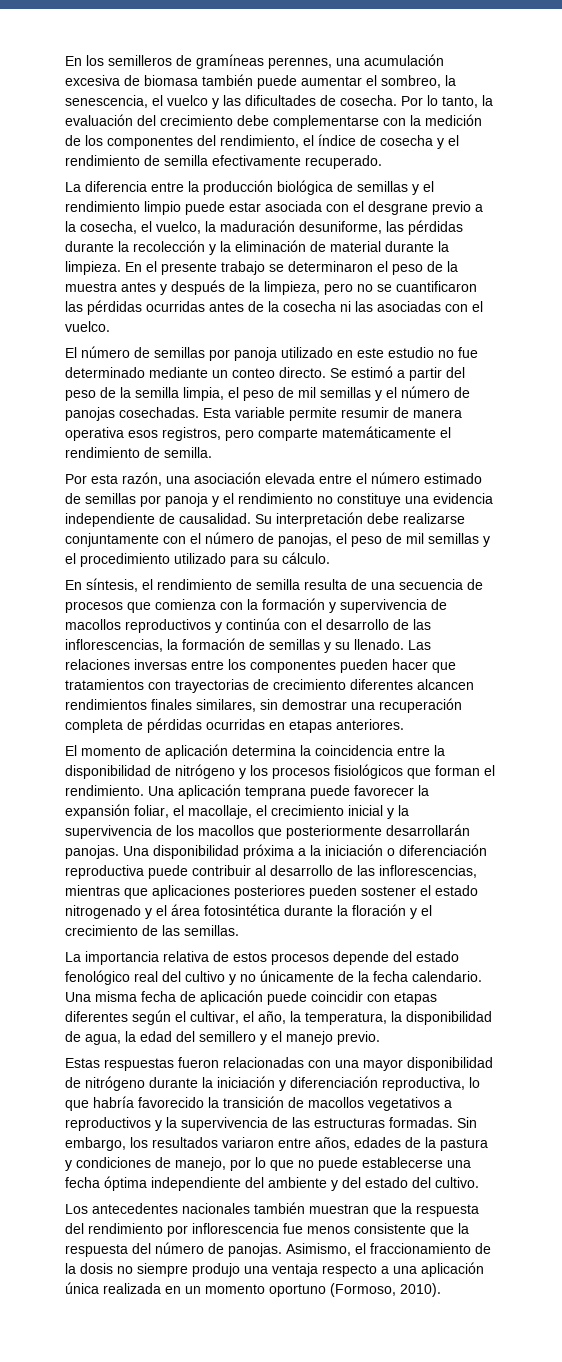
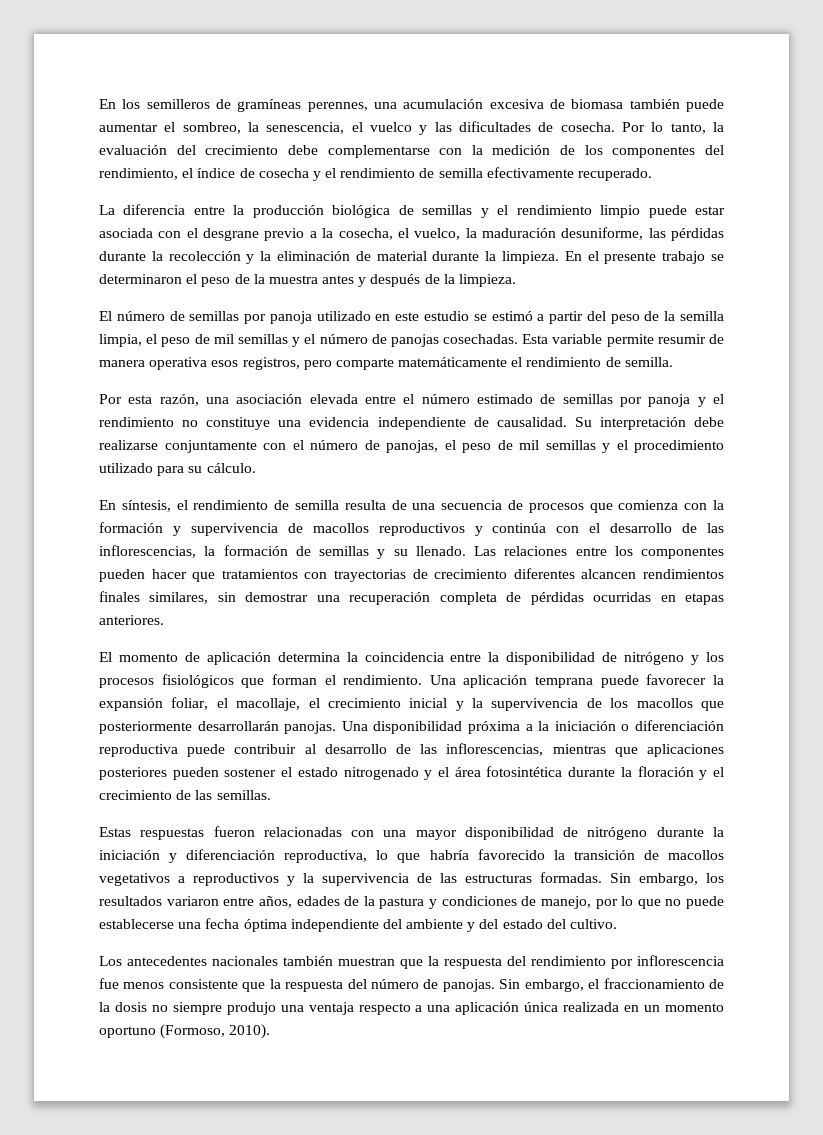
- En el presente trabajo se determinaron el peso de la muestra antes y después de la limpieza, pero no se cuantificaron las pérdidas ocurridas antes de la cosecha ni las asociadas con el vuelco.
+ En el presente trabajo se determinaron el peso de la muestra antes y después de la limpieza.
- El número de semillas por panoja utilizado en este estudio no fue determinado mediante un conteo directo. Se estimó a partir del peso de la semilla limpia, el peso de mil semillas y el número de panojas cosechadas.
+ El número de semillas por panoja utilizado en este estudio se estimó a partir del peso de la semilla limpia, el peso de mil semillas y el número de panojas cosechadas.
- Las relaciones inversas entre los componentes pueden hacer que tratamientos con trayectorias de crecimiento diferentes alcancen rendimientos finales similares, sin demostrar una recuperación completa de pérdidas ocurridas en etapas anteriores.
+ Las relaciones entre los componentes pueden hacer que tratamientos con trayectorias de crecimiento diferentes alcancen rendimientos finales similares, sin demostrar una recuperación completa de pérdidas ocurridas en etapas anteriores.
- La importancia relativa de estos procesos depende del estado fenológico real del cultivo y no únicamente de la fecha calendario. Una misma fecha de aplicación puede coincidir con etapas diferentes según el cultivar, el año, la temperatura, la disponibilidad de agua, la edad del semillero y el manejo previo.
- Asimismo, el fraccionamiento de la dosis no siempre produjo una ventaja respecto a una aplicación única realizada en un momento oportuno (Formoso, 2010).
+ Sin embargo, el fraccionamiento de la dosis no siempre produjo una ventaja respecto a una aplicación única realizada en un momento oportuno (Formoso, 2010).

